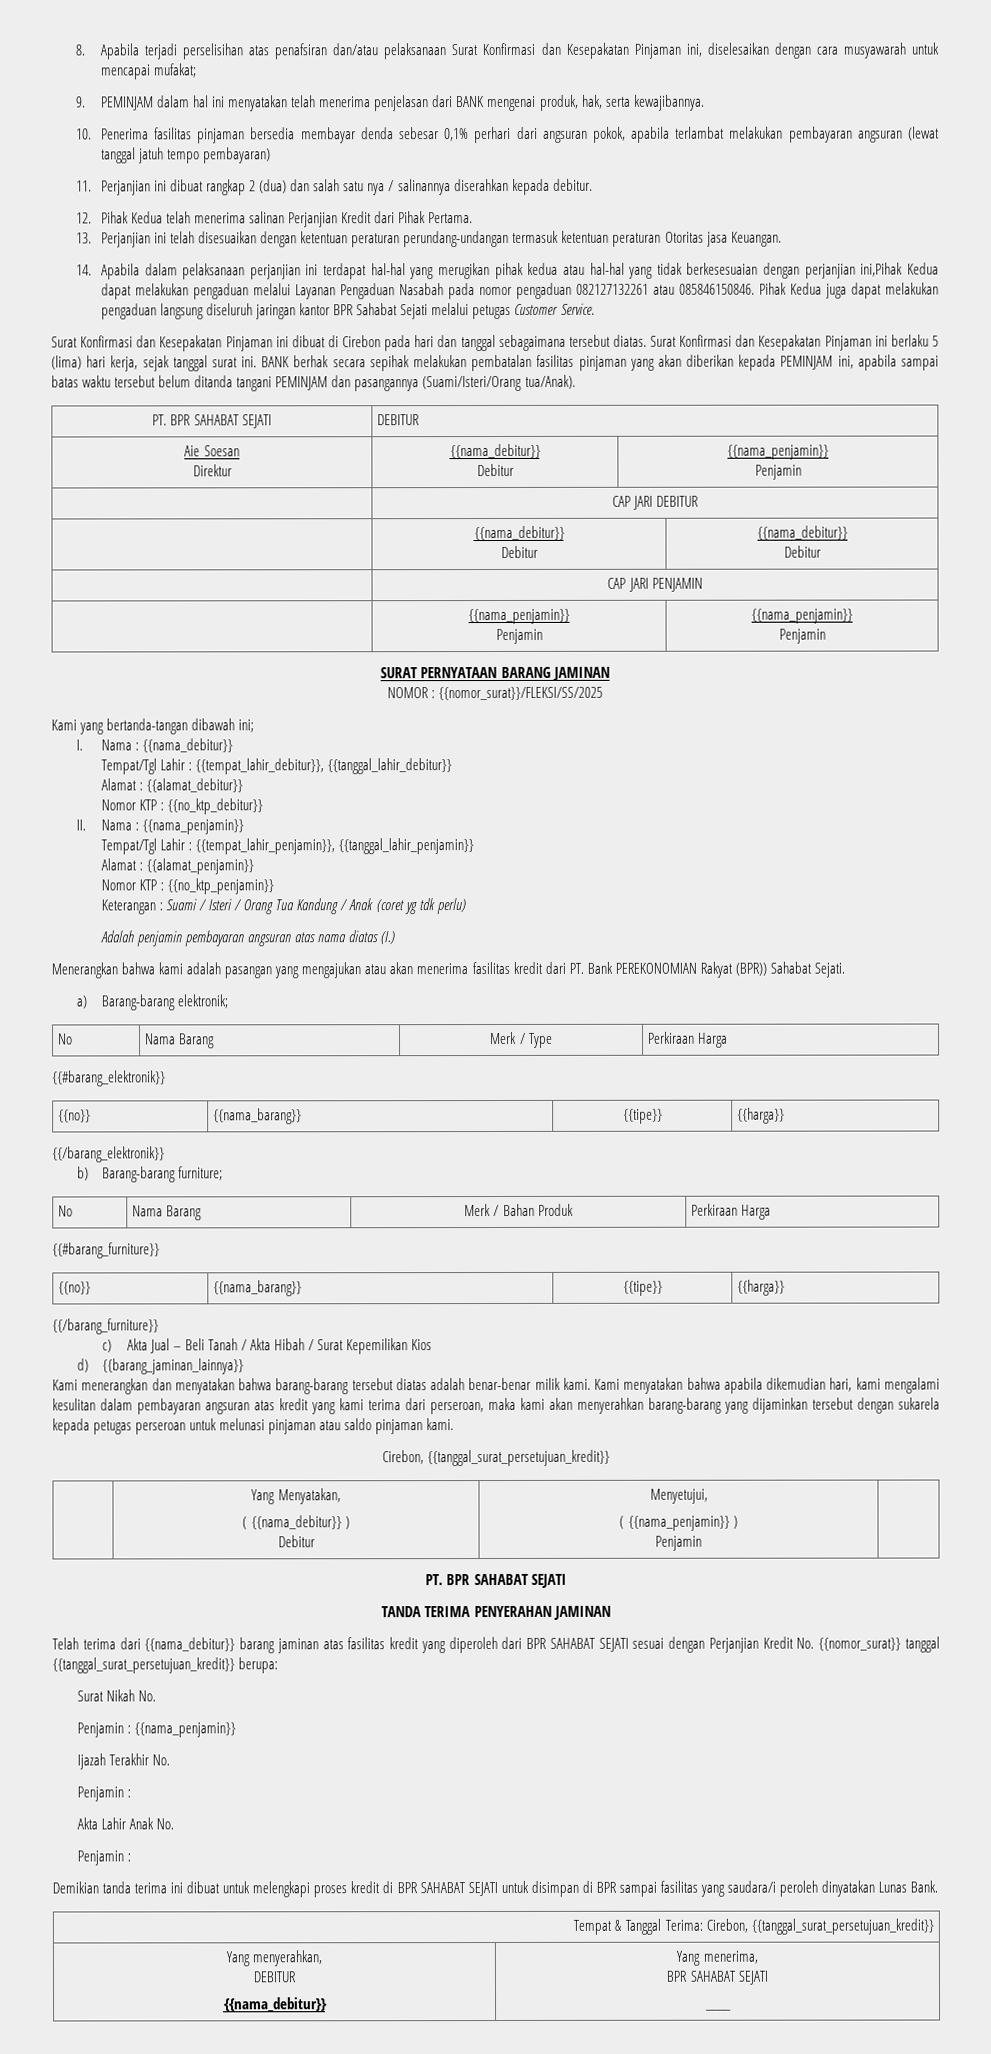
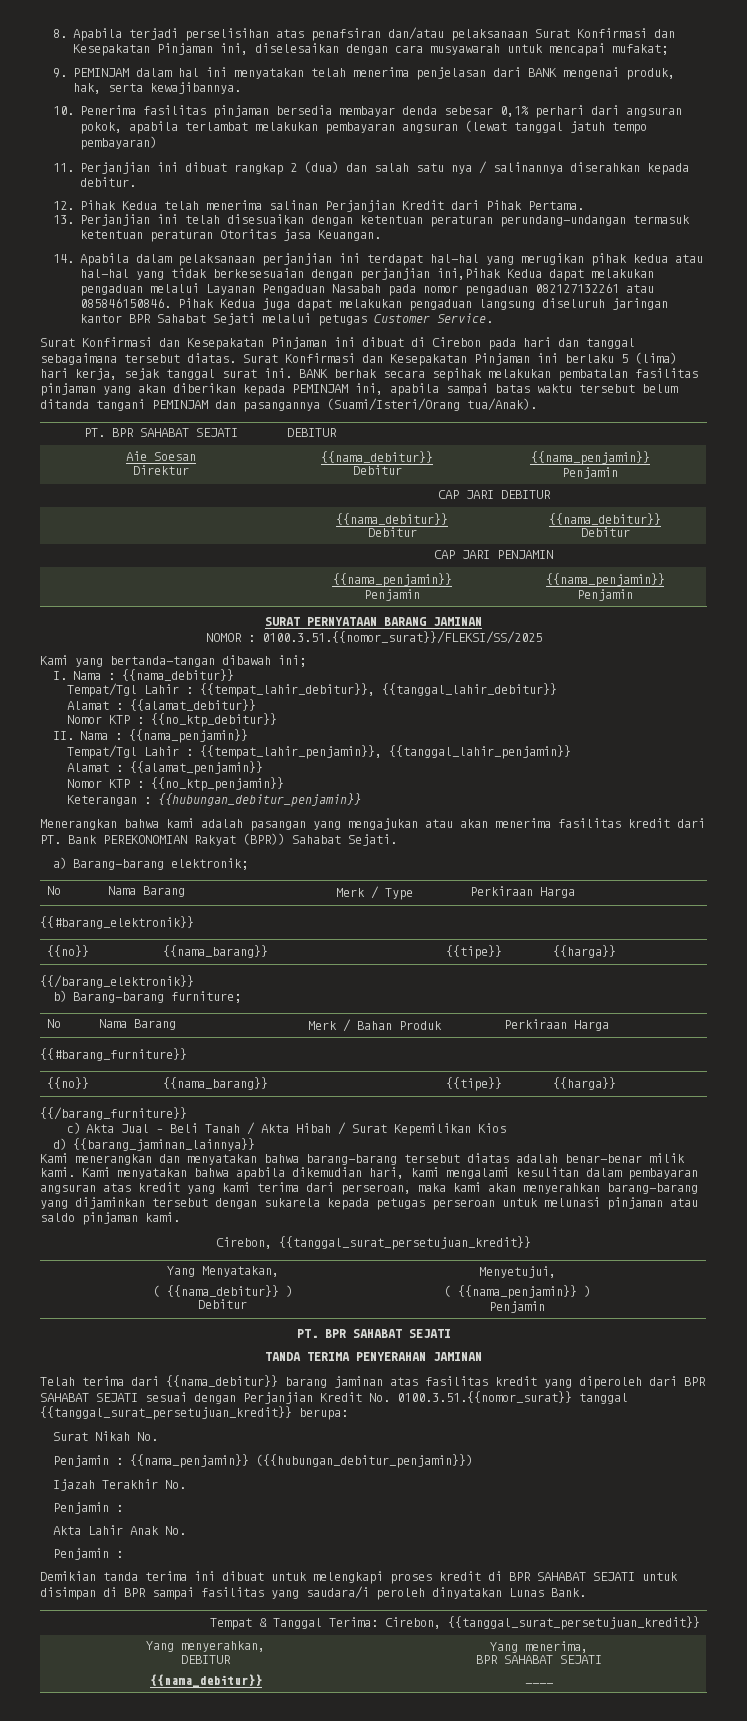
- NOMOR : {{nomor_surat}}/FLEKSI/SS/2025
+ NOMOR : 0100.3.51.{{nomor_surat}}/FLEKSI/SS/2025
- Keterangan : Suami / Isteri / Orang Tua Kandung / Anak (coret yg tdk perlu)
- Adalah penjamin pembayaran angsuran atas nama diatas (I.)
+ Keterangan : {{hubungan_debitur_penjamin}}
- Telah terima dari {{nama_debitur}} barang jaminan atas fasilitas kredit yang diperoleh dari BPR SAHABAT SEJATI sesuai dengan Perjanjian Kredit No. {{nomor_surat}} tanggal {{tanggal_surat_persetujuan_kredit}} berupa:
+ Telah terima dari {{nama_debitur}} barang jaminan atas fasilitas kredit yang diperoleh dari BPR SAHABAT SEJATI sesuai dengan Perjanjian Kredit No. 0100.3.51.{{nomor_surat}} tanggal {{tanggal_surat_persetujuan_kredit}} berupa:
- Penjamin : {{nama_penjamin}}
+ Penjamin : {{nama_penjamin}} ({{hubungan_debitur_penjamin}})

